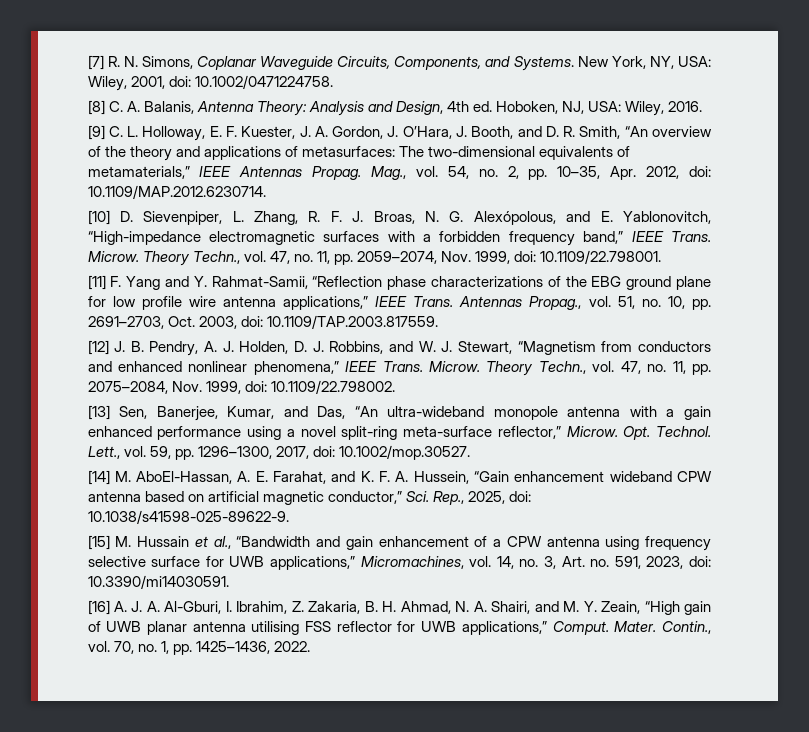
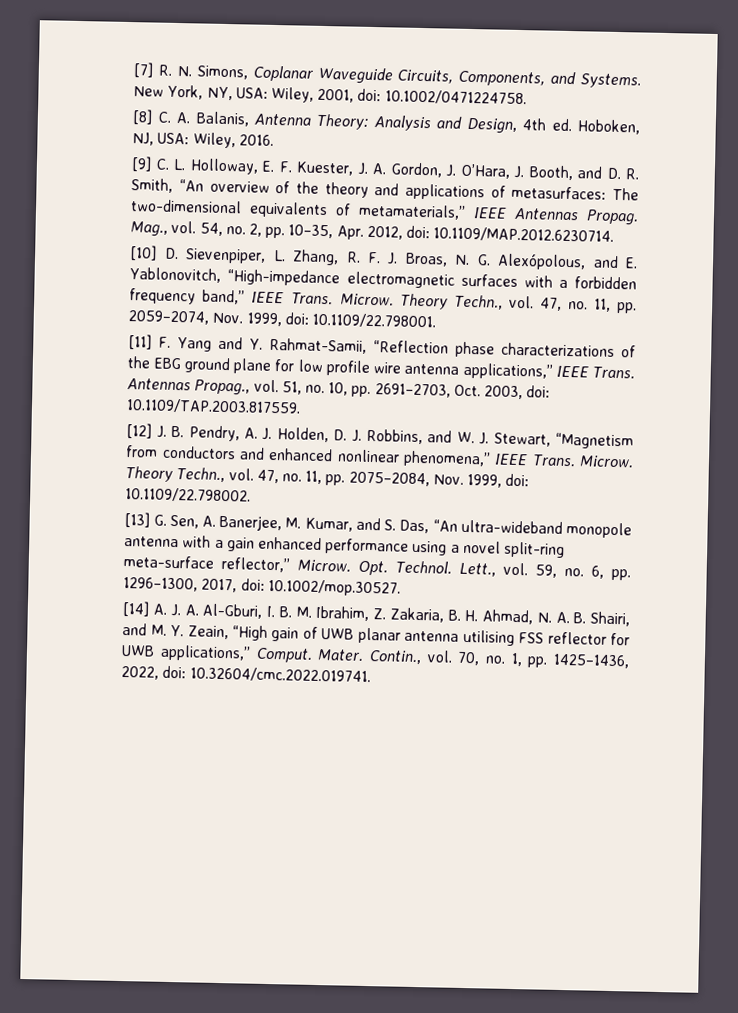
- [13] Sen, Banerjee, Kumar, and Das, “An ultra-wideband monopole antenna with a gain enhanced performance using a novel split-ring meta-surface reflector,” Microw.
+ [13] G. Sen, A. Banerjee, M. Kumar, and S. Das, “An ultra-wideband monopole antenna with a gain enhanced performance using a novel split-ring meta-surface reflector,” Microw.
- Lett., vol. 59, pp. 1296–1300, 2017, doi: 10.1002/mop.30527.
+ Lett., vol. 59, no. 6, pp. 1296–1300, 2017, doi: 10.1002/mop.30527.
- [14] M. AboEl-Hassan, A. E. Farahat, and K. F. A. Hussein, “Gain enhancement wideband CPW antenna based on artificial magnetic conductor,” Sci. Rep., 2025, doi: 10.1038/s41598-025-89622-9.
- [15] M. Hussain et al., “Bandwidth and gain enhancement of a CPW antenna using frequency selective surface for UWB applications,” Micromachines, vol. 14, no. 3, Art. no. 591, 2023, doi: 10.3390/mi14030591.
- [16] A. J. A. Al-Gburi, I. Ibrahim, Z. Zakaria, B. H. Ahmad, N. A. Shairi, and M. Y. Zeain, “High gain of UWB planar antenna utilising FSS reflector for UWB applications,” Comput.
+ [14] A. J. A. Al-Gburi, I. B. M. Ibrahim, Z. Zakaria, B. H. Ahmad, N. A. B. Shairi, and M. Y. Zeain, “High gain of UWB planar antenna utilising FSS reflector for UWB applications,” Comput.
- Contin., vol. 70, no. 1, pp. 1425–1436, 2022.
+ Contin., vol. 70, no. 1, pp. 1425–1436, 2022, doi: 10.32604/cmc.2022.019741.

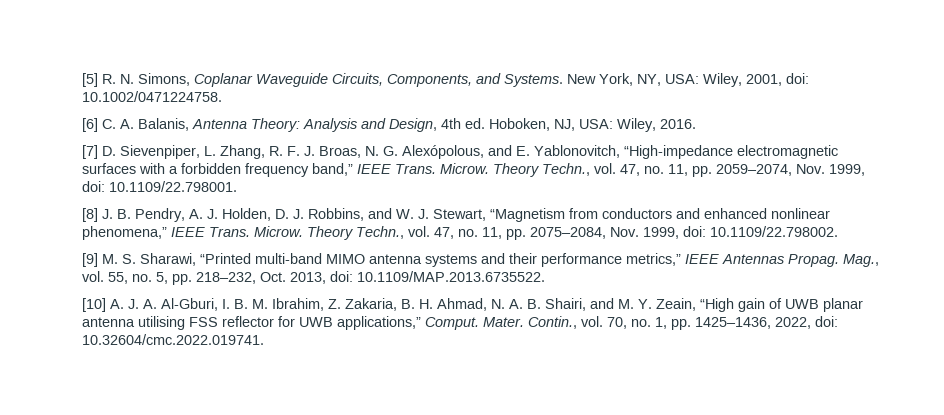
- [7] R. N. Simons, Coplanar Waveguide Circuits, Components, and Systems.
+ [5] R. N. Simons, Coplanar Waveguide Circuits, Components, and Systems.
- [8] C. A. Balanis, Antenna Theory: Analysis and Design, 4th ed. Hoboken, NJ, USA: Wiley, 2016.
+ [6] C. A. Balanis, Antenna Theory: Analysis and Design, 4th ed. Hoboken, NJ, USA: Wiley, 2016.
- [9] C. L. Holloway, E. F. Kuester, J. A. Gordon, J. O’Hara, J. Booth, and D. R. Smith, “An overview of the theory and applications of metasurfaces: The two-dimensional equivalents of metamaterials,” IEEE Antennas Propag. Mag., vol. 54, no. 2, pp. 10–35, Apr. 2012, doi: 10.1109/MAP.2012.6230714.
- [10] D. Sievenpiper, L. Zhang, R. F. J. Broas, N. G. Alexópolous, and E. Yablonovitch, “High-impedance electromagnetic surfaces with a forbidden frequency band,” IEEE Trans.
+ [7] D. Sievenpiper, L. Zhang, R. F. J. Broas, N. G. Alexópolous, and E. Yablonovitch, “High-impedance electromagnetic surfaces with a forbidden frequency band,” IEEE Trans.
- [11] F. Yang and Y. Rahmat-Samii, “Reflection phase characterizations of the EBG ground plane for low profile wire antenna applications,” IEEE Trans. Antennas Propag., vol. 51, no. 10, pp. 2691–2703, Oct. 2003, doi: 10.1109/TAP.2003.817559.
- [12] J. B. Pendry, A. J. Holden, D. J. Robbins, and W. J. Stewart, “Magnetism from conductors and enhanced nonlinear phenomena,” IEEE Trans.
+ [8] J. B. Pendry, A. J. Holden, D. J. Robbins, and W. J. Stewart, “Magnetism from conductors and enhanced nonlinear phenomena,” IEEE Trans.
- [13] G. Sen, A. Banerjee, M. Kumar, and S. Das, “An ultra-wideband monopole antenna with a gain enhanced performance using a novel split-ring meta-surface reflector,” Microw. Opt. Technol. Lett., vol. 59, no. 6, pp. 1296–1300, 2017, doi: 10.1002/mop.30527.
- [14] A. J. A. Al-Gburi, I. B. M. Ibrahim, Z. Zakaria, B. H. Ahmad, N. A. B. Shairi, and M. Y. Zeain, “High gain of UWB planar antenna utilising FSS reflector for UWB applications,” Comput.
+ [9] M. S. Sharawi, “Printed multi-band MIMO antenna systems and their performance metrics,” IEEE Antennas Propag. Mag., vol. 55, no. 5, pp. 218–232, Oct. 2013, doi: 10.1109/MAP.2013.6735522.
+ [10] A. J. A. Al-Gburi, I. B. M. Ibrahim, Z. Zakaria, B. H. Ahmad, N. A. B. Shairi, and M. Y. Zeain, “High gain of UWB planar antenna utilising FSS reflector for UWB applications,” Comput.

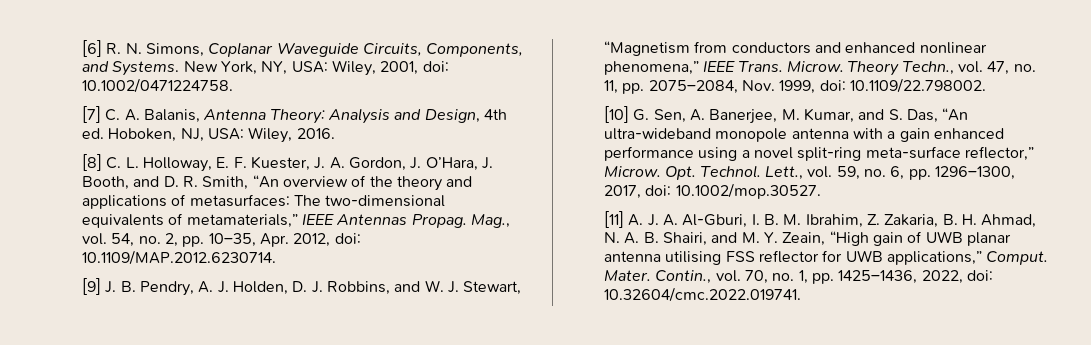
- [5] R. N. Simons, Coplanar Waveguide Circuits, Components, and Systems.
+ [6] R. N. Simons, Coplanar Waveguide Circuits, Components, and Systems.
- [6] C. A. Balanis, Antenna Theory: Analysis and Design, 4th ed. Hoboken, NJ, USA: Wiley, 2016.
+ [7] C. A. Balanis, Antenna Theory: Analysis and Design, 4th ed. Hoboken, NJ, USA: Wiley, 2016.
- [7] D. Sievenpiper, L. Zhang, R. F. J. Broas, N. G. Alexópolous, and E. Yablonovitch, “High-impedance electromagnetic surfaces with a forbidden frequency band,” IEEE Trans. Microw. Theory Techn., vol. 47, no. 11, pp. 2059–2074, Nov. 1999, doi: 10.1109/22.798001.
- [8] J. B. Pendry, A. J. Holden, D. J. Robbins, and W. J. Stewart, “Magnetism from conductors and enhanced nonlinear phenomena,” IEEE Trans.
+ [8] C. L. Holloway, E. F. Kuester, J. A. Gordon, J. O’Hara, J. Booth, and D. R. Smith, “An overview of the theory and applications of metasurfaces: The two-dimensional equivalents of metamaterials,” IEEE Antennas Propag. Mag., vol. 54, no. 2, pp. 10–35, Apr. 2012, doi: 10.1109/MAP.2012.6230714.
+ [9] J. B. Pendry, A. J. Holden, D. J. Robbins, and W. J. Stewart, “Magnetism from conductors and enhanced nonlinear phenomena,” IEEE Trans.
- [9] M. S. Sharawi, “Printed multi-band MIMO antenna systems and their performance metrics,” IEEE Antennas Propag. Mag., vol. 55, no. 5, pp. 218–232, Oct. 2013, doi: 10.1109/MAP.2013.6735522.
- [10] A. J. A. Al-Gburi, I. B. M. Ibrahim, Z. Zakaria, B. H. Ahmad, N. A. B. Shairi, and M. Y. Zeain, “High gain of UWB planar antenna utilising FSS reflector for UWB applications,” Comput.
+ [10] G. Sen, A. Banerjee, M. Kumar, and S. Das, “An ultra-wideband monopole antenna with a gain enhanced performance using a novel split-ring meta-surface reflector,” Microw. Opt. Technol. Lett., vol. 59, no. 6, pp. 1296–1300, 2017, doi: 10.1002/mop.30527.
+ [11] A. J. A. Al-Gburi, I. B. M. Ibrahim, Z. Zakaria, B. H. Ahmad, N. A. B. Shairi, and M. Y. Zeain, “High gain of UWB planar antenna utilising FSS reflector for UWB applications,” Comput.

